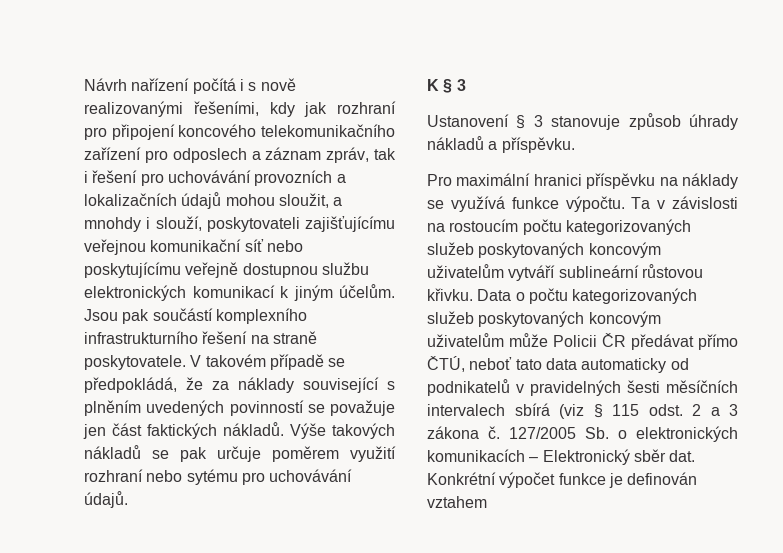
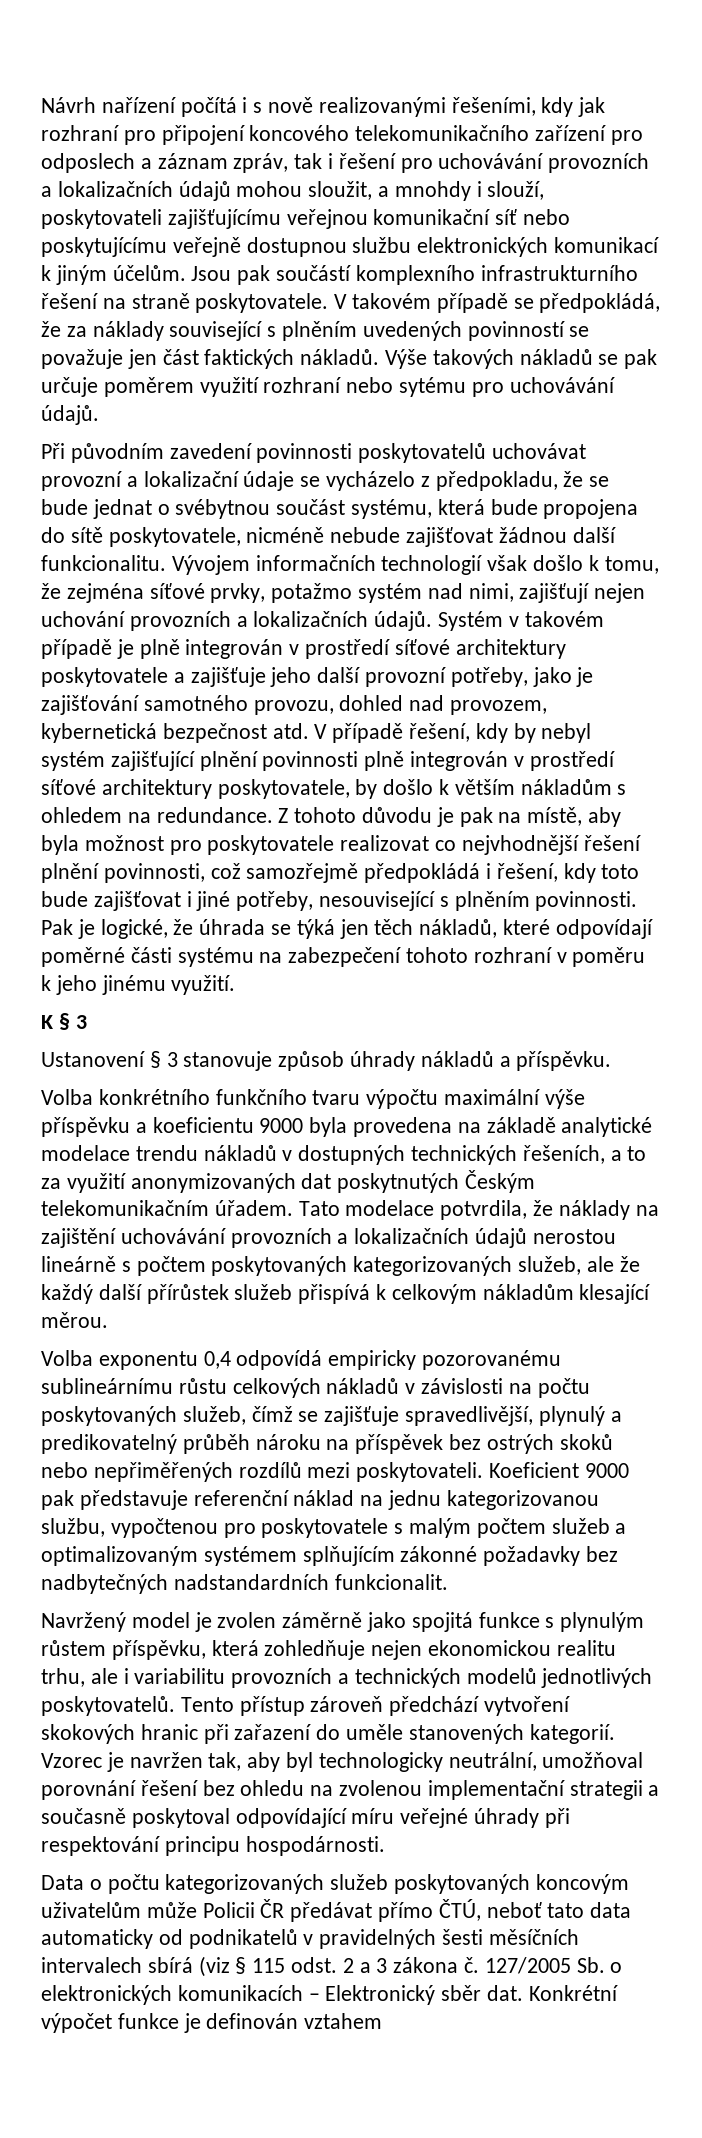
+ Při původním zavedení povinnosti poskytovatelů uchovávat provozní a lokalizační údaje se vycházelo z předpokladu, že se bude jednat o svébytnou součást systému, která bude propojena do sítě poskytovatele, nicméně nebude zajišťovat žádnou další funkcionalitu. Vývojem informačních technologií však došlo k tomu, že zejména síťové prvky, potažmo systém nad nimi, zajišťují nejen uchování provozních a lokalizačních údajů. Systém v takovém případě je plně integrován v prostředí síťové architektury poskytovatele a zajišťuje jeho další provozní potřeby, jako je zajišťování samotného provozu, dohled nad provozem, kybernetická bezpečnost atd. V případě řešení, kdy by nebyl systém zajišťující plnění povinnosti plně integrován v prostředí síťové architektury poskytovatele, by došlo k větším nákladům s ohledem na redundance. Z tohoto důvodu je pak na místě, aby byla možnost pro poskytovatele realizovat co nejvhodnější řešení plnění povinnosti, což samozřejmě předpokládá i řešení, kdy toto bude zajišťovat i jiné potřeby, nesouvisející s plněním povinnosti. Pak je logické, že úhrada se týká jen těch nákladů, které odpovídají poměrné části systému na zabezpečení tohoto rozhraní v poměru k jeho jinému využití.
- Pro maximální hranici příspěvku na náklady se využívá funkce výpočtu. Ta v závislosti na rostoucím počtu kategorizovaných služeb poskytovaných koncovým uživatelům vytváří sublineární růstovou křivku. Data o počtu kategorizovaných služeb poskytovaných koncovým uživatelům může Policii ČR předávat přímo ČTÚ, neboť tato data automaticky od podnikatelů v pravidelných šesti měsíčních intervalech sbírá (viz § 115 odst. 2 a 3 zákona č.
+ Volba konkrétního funkčního tvaru výpočtu maximální výše příspěvku a koeficientu 9000 byla provedena na základě analytické modelace trendu nákladů v dostupných technických řešeních, a to za využití anonymizovaných dat poskytnutých Českým telekomunikačním úřadem. Tato modelace potvrdila, že náklady na zajištění uchovávání provozních a lokalizačních údajů nerostou lineárně s počtem poskytovaných kategorizovaných služeb, ale že každý další přírůstek služeb přispívá k celkovým nákladům klesající měrou.
+ Volba exponentu 0,4 odpovídá empiricky pozorovanému sublineárnímu růstu celkových nákladů v závislosti na počtu poskytovaných služeb, čímž se zajišťuje spravedlivější, plynulý a predikovatelný průběh nároku na příspěvek bez ostrých skoků nebo nepřiměřených rozdílů mezi poskytovateli. Koeficient 9000 pak představuje referenční náklad na jednu kategorizovanou službu, vypočtenou pro poskytovatele s malým počtem služeb a optimalizovaným systémem splňujícím zákonné požadavky bez nadbytečných nadstandardních funkcionalit.
+ Navržený model je zvolen záměrně jako spojitá funkce s plynulým růstem příspěvku, která zohledňuje nejen ekonomickou realitu trhu, ale i variabilitu provozních a technických modelů jednotlivých poskytovatelů. Tento přístup zároveň předchází vytvoření skokových hranic při zařazení do uměle stanovených kategorií. Vzorec je navržen tak, aby byl technologicky neutrální, umožňoval porovnání řešení bez ohledu na zvolenou implementační strategii a současně poskytoval odpovídající míru veřejné úhrady při respektování principu hospodárnosti.
+ Data o počtu kategorizovaných služeb poskytovaných koncovým uživatelům může Policii ČR předávat přímo ČTÚ, neboť tato data automaticky od podnikatelů v pravidelných šesti měsíčních intervalech sbírá (viz § 115 odst. 2 a 3 zákona č.

